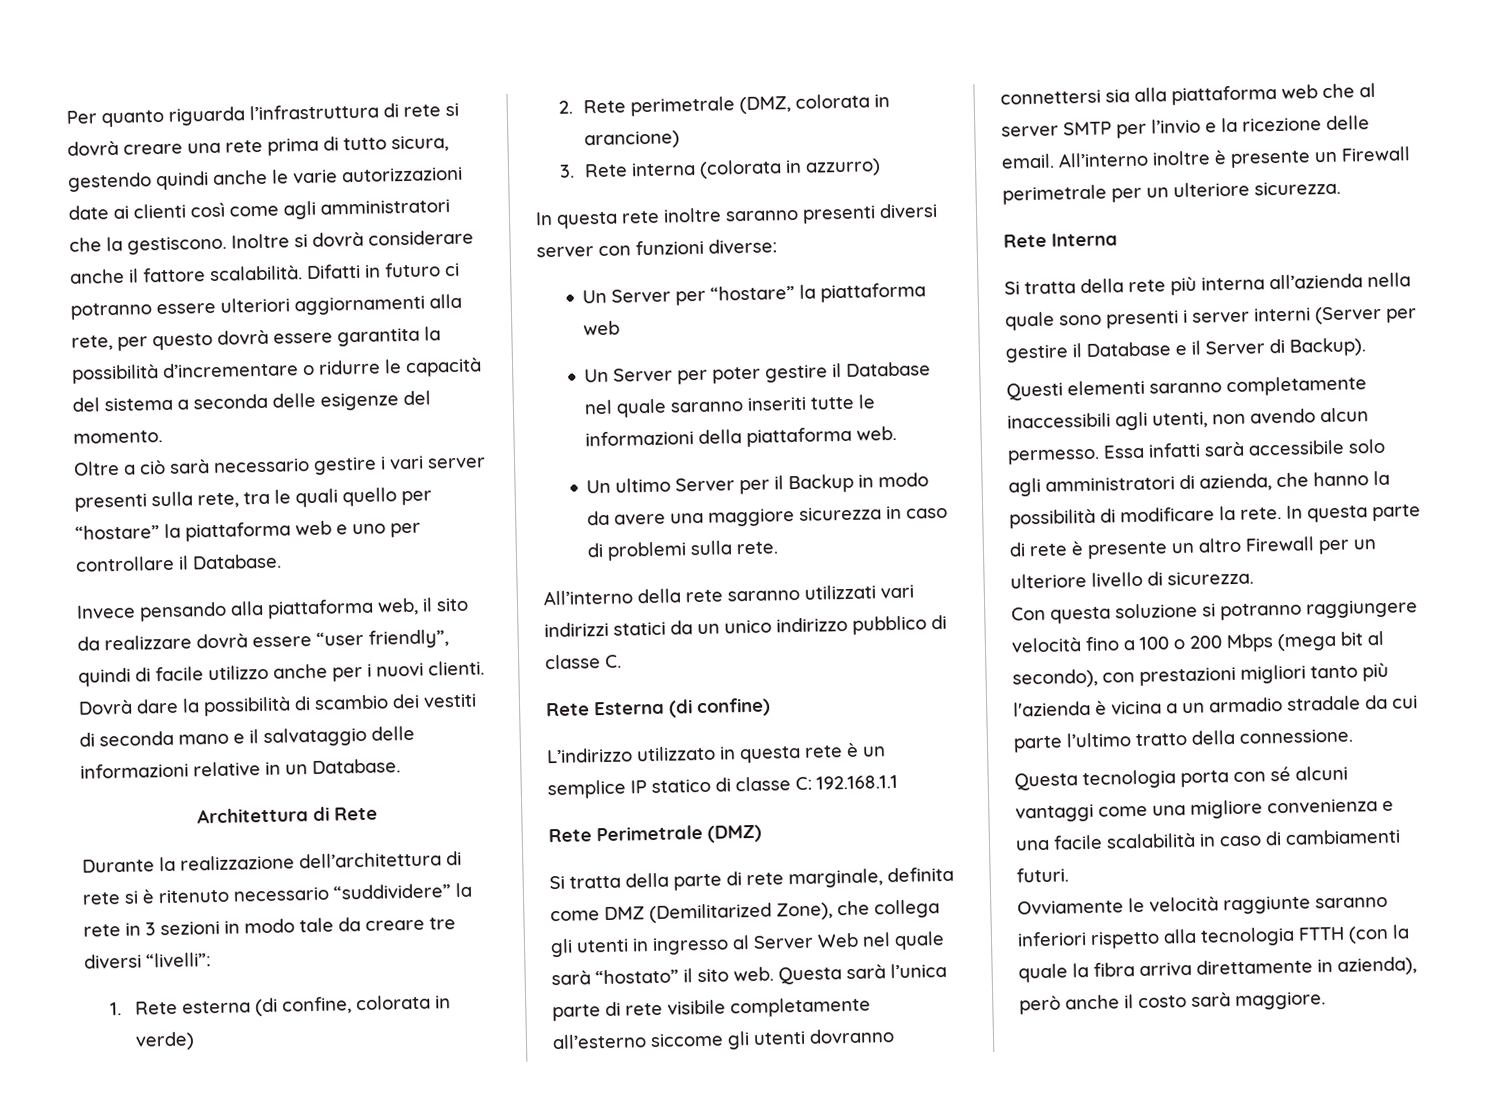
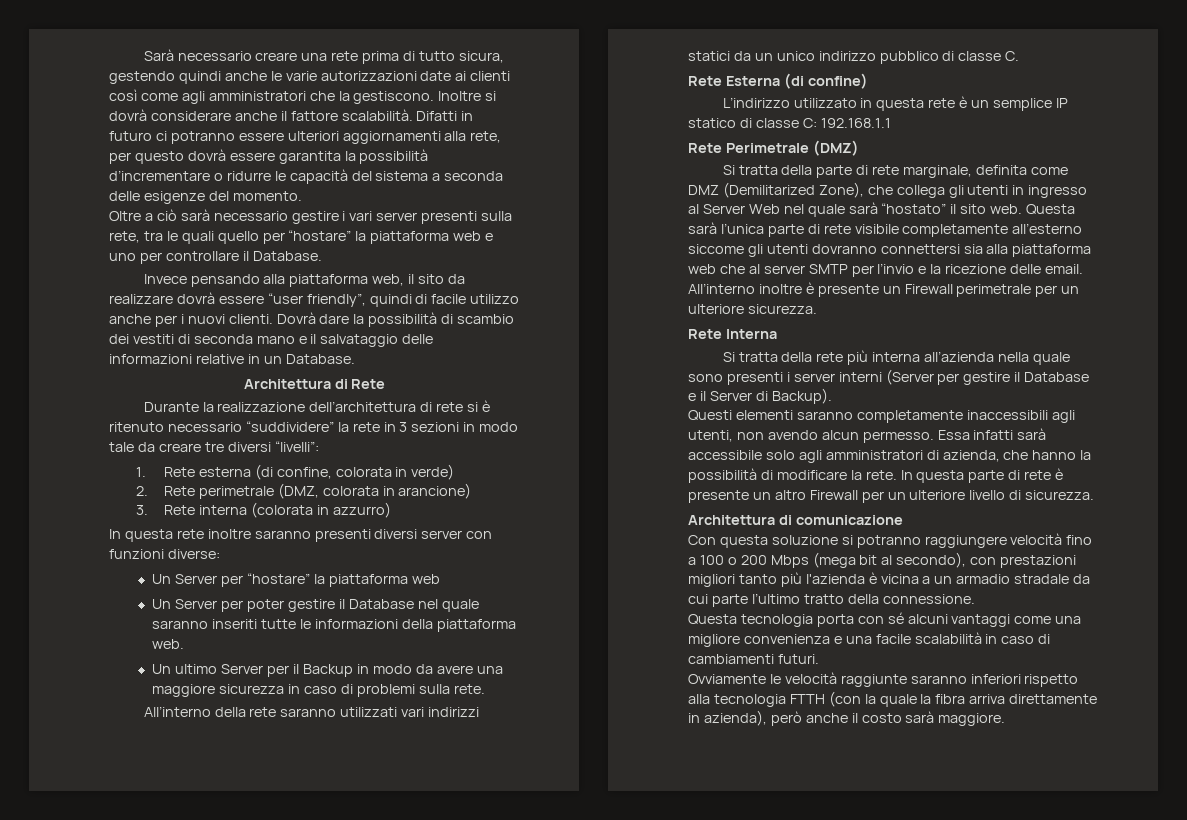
- Per quanto riguarda l’infrastruttura di rete si dovrà creare una rete prima di tutto sicura, gestendo quindi anche le varie autorizzazioni date ai clienti così come agli amministratori che la gestiscono.
+ Sarà necessario creare una rete prima di tutto sicura, gestendo quindi anche le varie autorizzazioni date ai clienti così come agli amministratori che la gestiscono.
+ Architettura di comunicazione

